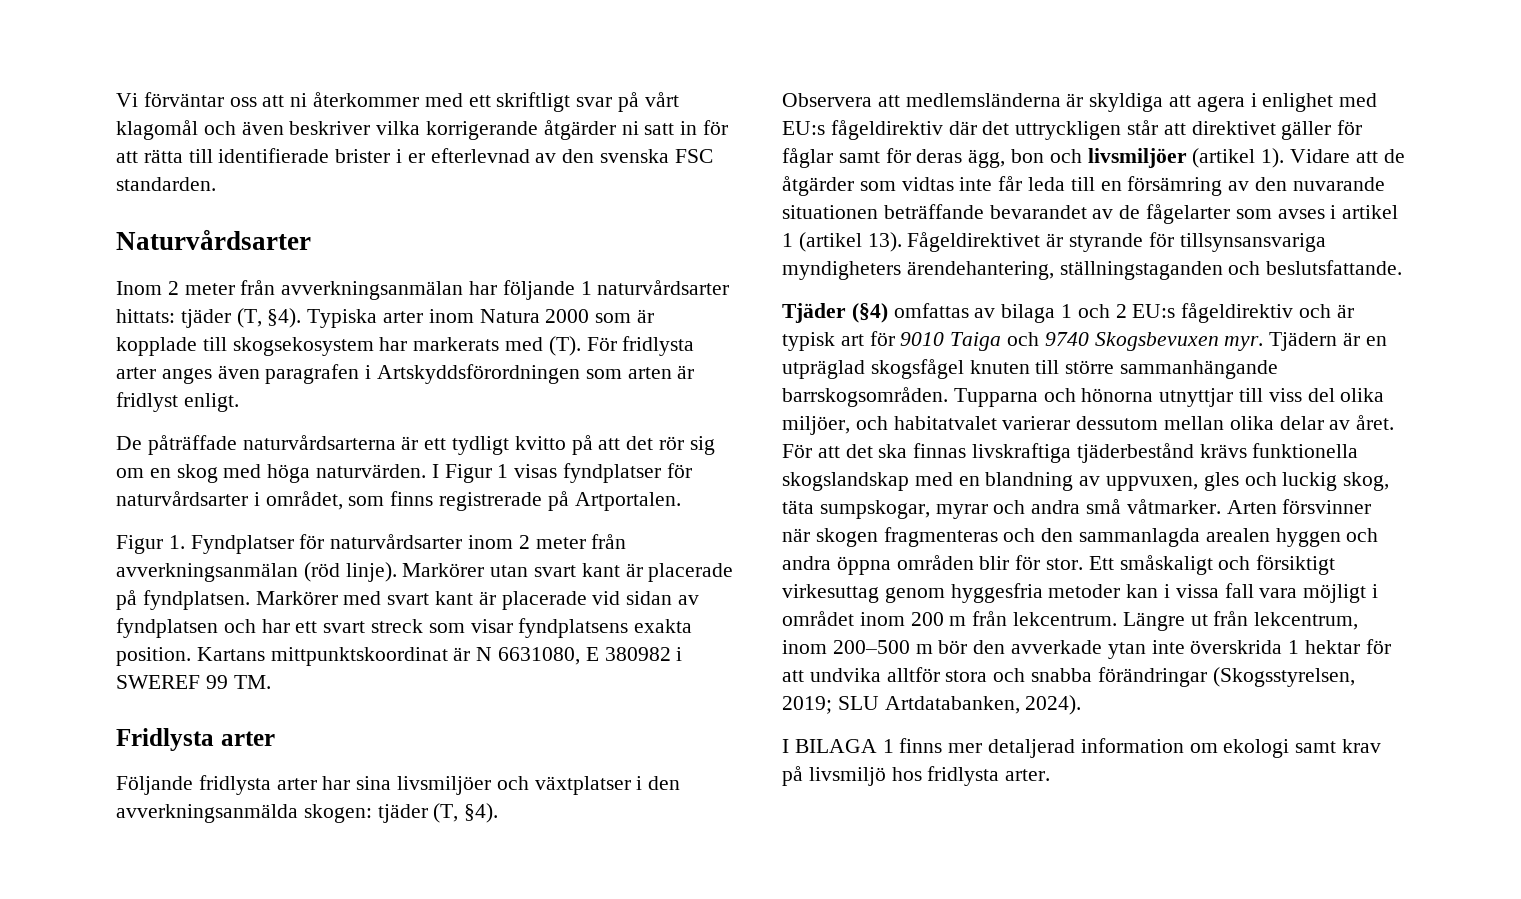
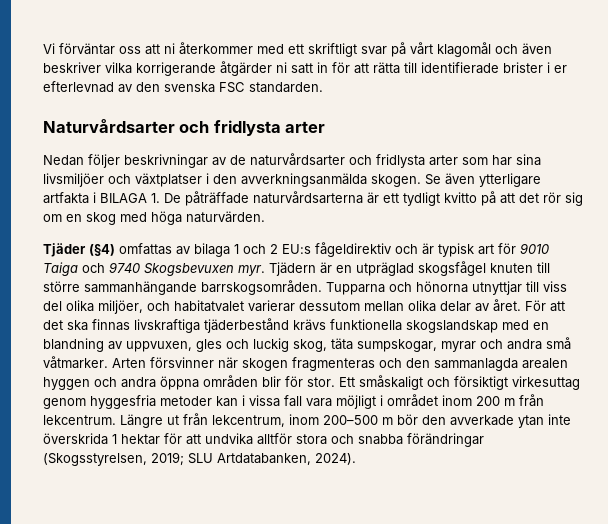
- Naturvårdsarter
- Inom 2 meter från avverkningsanmälan har följande 1 naturvårdsarter hittats: tjäder (T, §4). Typiska arter inom Natura 2000 som är kopplade till skogsekosystem har markerats med (T). För fridlysta arter anges även paragrafen i Artskyddsförordningen som arten är fridlyst enligt.
- De påträffade naturvårdsarterna är ett tydligt kvitto på att det rör sig om en skog med höga naturvärden. I Figur 1 visas fyndplatser för naturvårdsarter i området, som finns registrerade på Artportalen.
- Figur 1. Fyndplatser för naturvårdsarter inom 2 meter från avverkningsanmälan (röd linje). Markörer utan svart kant är placerade på fyndplatsen. Markörer med svart kant är placerade vid sidan av fyndplatsen och har ett svart streck som visar fyndplatsens exakta position. Kartans mittpunktskoordinat är N 6631080, E 380982 i SWEREF 99 TM.
- Fridlysta arter
- Följande fridlysta arter har sina livsmiljöer och växtplatser i den avverkningsanmälda skogen: tjäder (T, §4).
- Observera att medlemsländerna är skyldiga att agera i enlighet med EU:s fågeldirektiv där det uttryckligen står att direktivet gäller för fåglar samt för deras ägg, bon och livsmiljöer (artikel 1). Vidare att de åtgärder som vidtas inte får leda till en försämring av den nuvarande situationen beträffande bevarandet av de fågelarter som avses i artikel 1 (artikel 13). Fågeldirektivet är styrande för tillsynsansvariga myndigheters ärendehantering, ställningstaganden och beslutsfattande.
+ Naturvårdsarter och fridlysta arter
+ Nedan följer beskrivningar av de naturvårdsarter och fridlysta arter som har sina livsmiljöer och växtplatser i den avverkningsanmälda skogen. Se även ytterligare artfakta i BILAGA 1. De påträffade naturvårdsarterna är ett tydligt kvitto på att det rör sig om en skog med höga naturvärden.
- I BILAGA 1 finns mer detaljerad information om ekologi samt krav på livsmiljö hos fridlysta arter.

